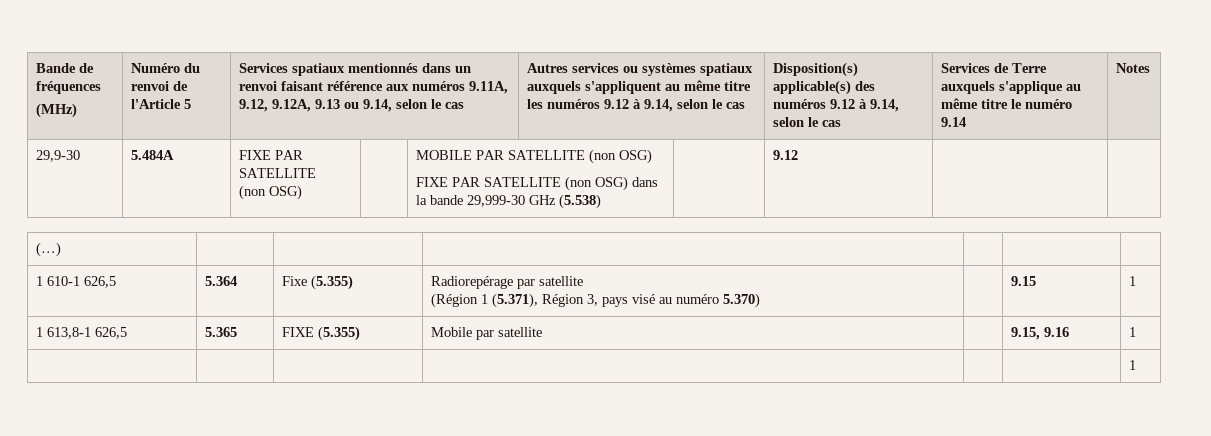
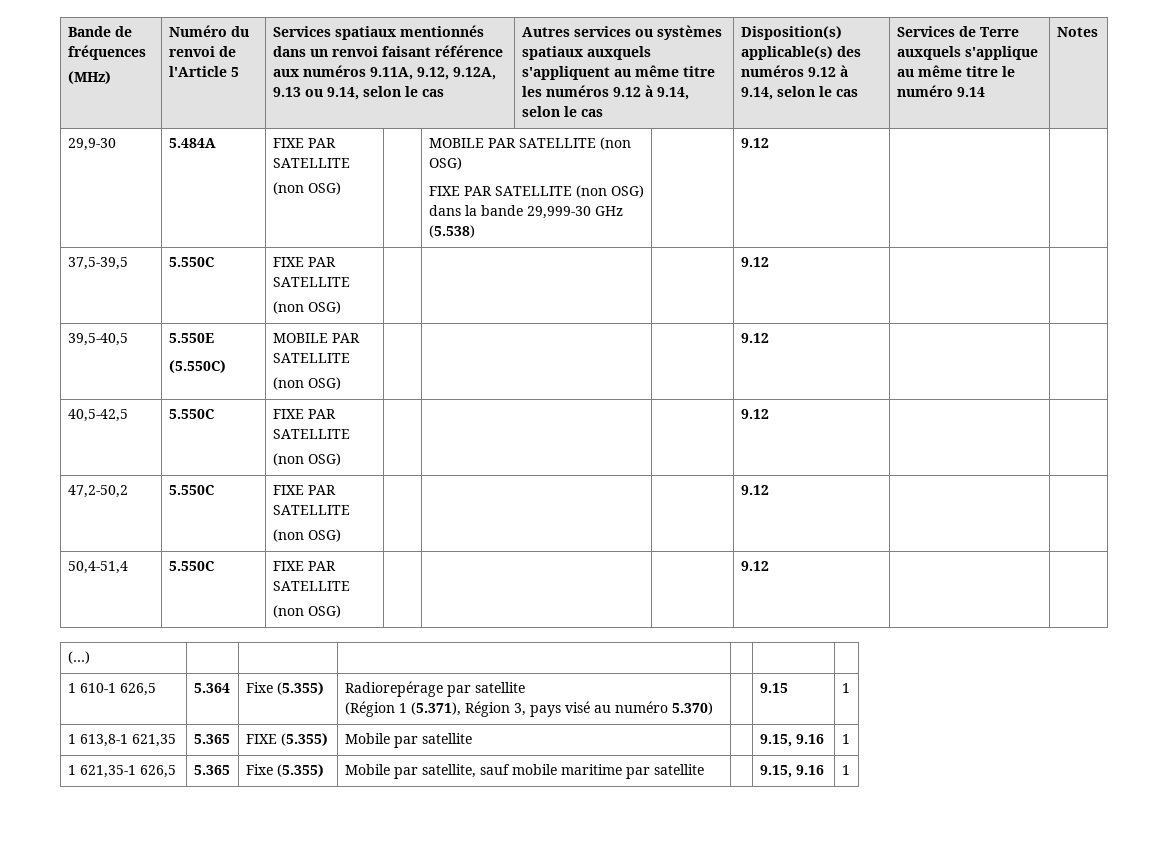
+ 37,5-39,5 | 5.550C | FIXE PAR SATELLITE
+ (non OSG) | | | | 9.12 | |
+ 39,5-40,5 | 5.550E
+ (5.550C) | MOBILE PAR SATELLITE
+ (non OSG) | | | | 9.12 | |
+ 40,5-42,5 | 5.550C | FIXE PAR SATELLITE
+ (non OSG) | | | | 9.12 | |
+ 47,2-50,2 | 5.550C | FIXE PAR SATELLITE
+ (non OSG) | | | | 9.12 | |
+ 50,4-51,4 | 5.550C | FIXE PAR SATELLITE
+ (non OSG) | | | | 9.12 | |
- 1 613,8-1 626,5 | 5.365 | FIXE (5.355) | Mobile par satellite | | 9.15, 9.16 | 1
+ 1 613,8-1 621,35 | 5.365 | FIXE (5.355) | Mobile par satellite | | 9.15, 9.16 | 1
- | | | | | | 1
+ 1 621,35-1 626,5 | 5.365 | Fixe (5.355) | Mobile par satellite, sauf mobile maritime par satellite | | 9.15, 9.16 | 1

